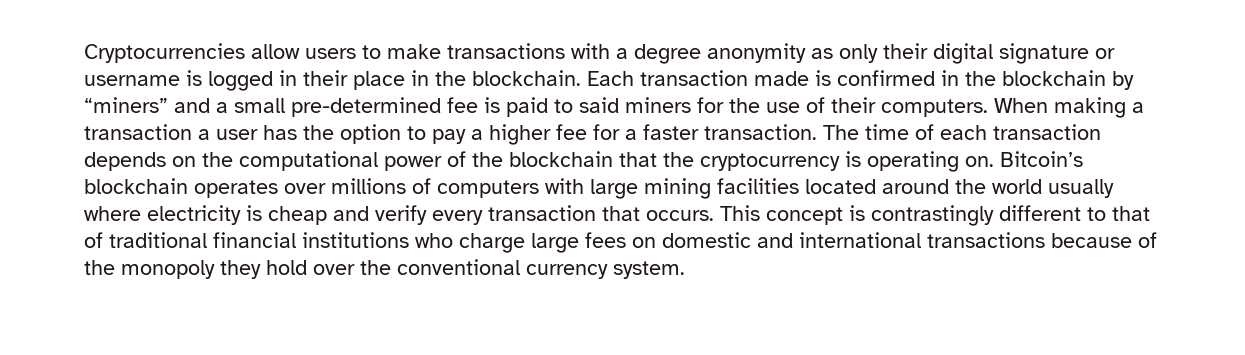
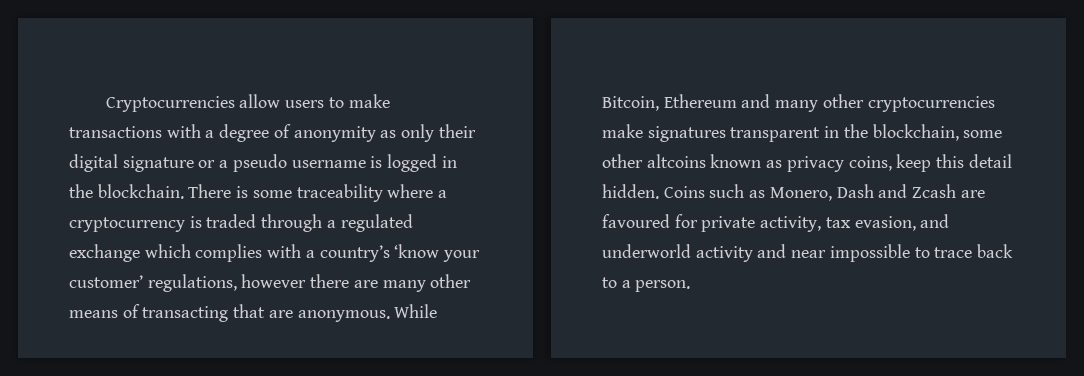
- Cryptocurrencies allow users to make transactions with a degree anonymity as only their digital signature or username is logged in their place in the blockchain. Each transaction made is confirmed in the blockchain by “miners” and a small pre-determined fee is paid to said miners for the use of their computers. When making a transaction a user has the option to pay a higher fee for a faster transaction. The time of each transaction depends on the computational power of the blockchain that the cryptocurrency is operating on. Bitcoin’s blockchain operates over millions of computers with large mining facilities located around the world usually where electricity is cheap and verify every transaction that occurs. This concept is contrastingly different to that of traditional financial institutions who charge large fees on domestic and international transactions because of the monopoly they hold over the conventional currency system.
+ Cryptocurrencies allow users to make transactions with a degree of anonymity as only their digital signature or a pseudo username is logged in the blockchain. There is some traceability where a cryptocurrency is traded through a regulated exchange which complies with a country’s ‘know your customer’ regulations, however there are many other means of transacting that are anonymous. While Bitcoin, Ethereum and many other cryptocurrencies make signatures transparent in the blockchain, some other altcoins known as privacy coins, keep this detail hidden. Coins such as Monero, Dash and Zcash are favoured for private activity, tax evasion, and underworld activity and near impossible to trace back to a person.

